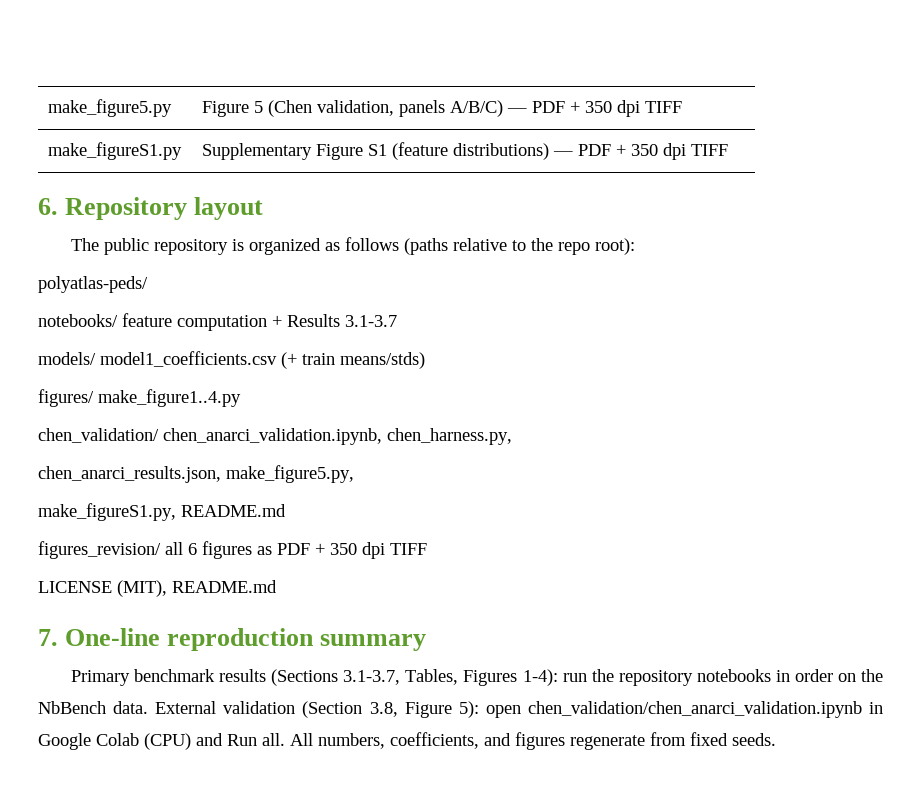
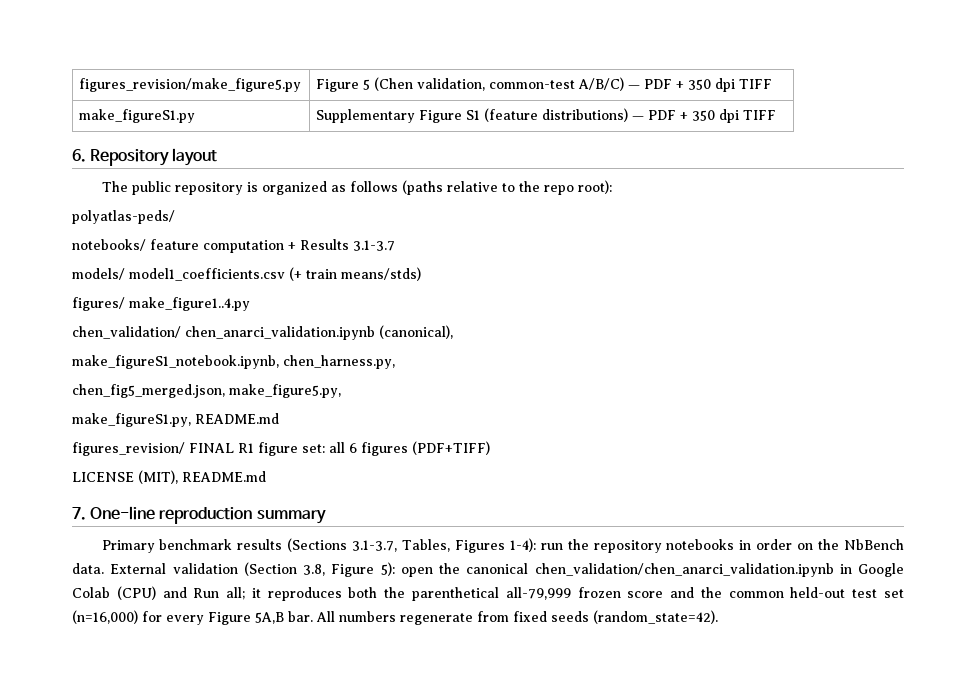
- make_figure5.py | Figure 5 (Chen validation, panels A/B/C) — PDF + 350 dpi TIFF
+ figures_revision/make_figure5.py | Figure 5 (Chen validation, common-test A/B/C) — PDF + 350 dpi TIFF
- chen_validation/ chen_anarci_validation.ipynb, chen_harness.py,
+ chen_validation/ chen_anarci_validation.ipynb (canonical),
+ make_figureS1_notebook.ipynb, chen_harness.py,
- chen_anarci_results.json, make_figure5.py,
+ chen_fig5_merged.json, make_figure5.py,
- figures_revision/ all 6 figures as PDF + 350 dpi TIFF
+ figures_revision/ FINAL R1 figure set: all 6 figures (PDF+TIFF)
- External validation (Section 3.8, Figure 5): open chen_validation/chen_anarci_validation.ipynb in Google Colab (CPU) and Run all. All numbers, coefficients, and figures regenerate from fixed seeds.
+ External validation (Section 3.8, Figure 5): open the canonical chen_validation/chen_anarci_validation.ipynb in Google Colab (CPU) and Run all; it reproduces both the parenthetical all-79,999 frozen score and the common held-out test set (n=16,000) for every Figure 5A,B bar. All numbers regenerate from fixed seeds (random_state=42).

